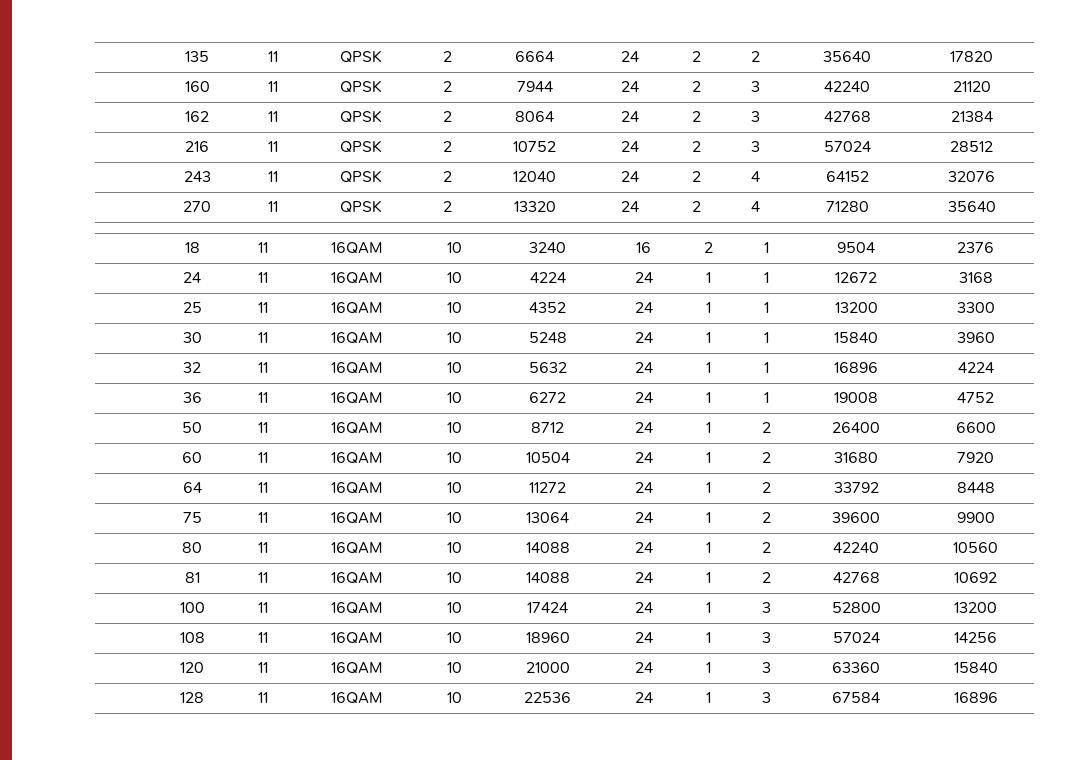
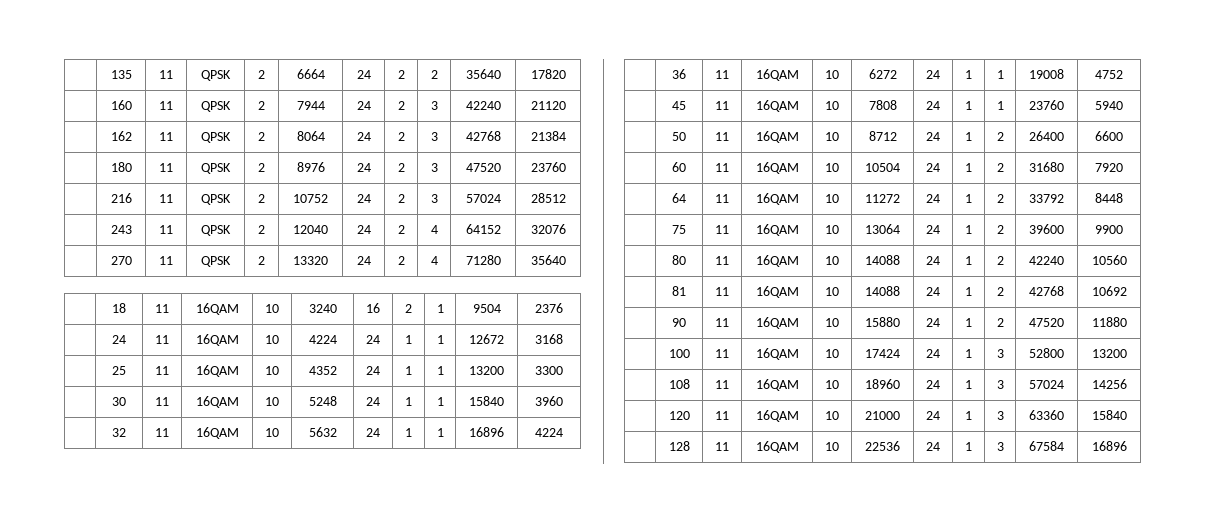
+ | 180 | 11 | QPSK | 2 | 8976 | 24 | 2 | 3 | 47520 | 23760
+ | 45 | 11 | 16QAM | 10 | 7808 | 24 | 1 | 1 | 23760 | 5940
+ | 90 | 11 | 16QAM | 10 | 15880 | 24 | 1 | 2 | 47520 | 11880

